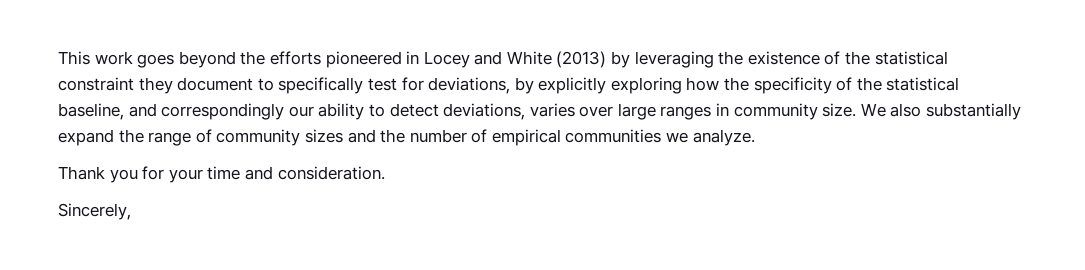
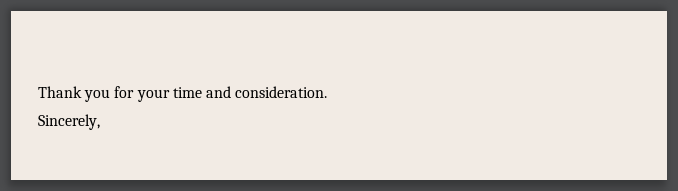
- This work goes beyond the efforts pioneered in Locey and White (2013) by leveraging the existence of the statistical constraint they document to specifically test for deviations, by explicitly exploring how the specificity of the statistical baseline, and correspondingly our ability to detect deviations, varies over large ranges in community size. We also substantially expand the range of community sizes and the number of empirical communities we analyze.

